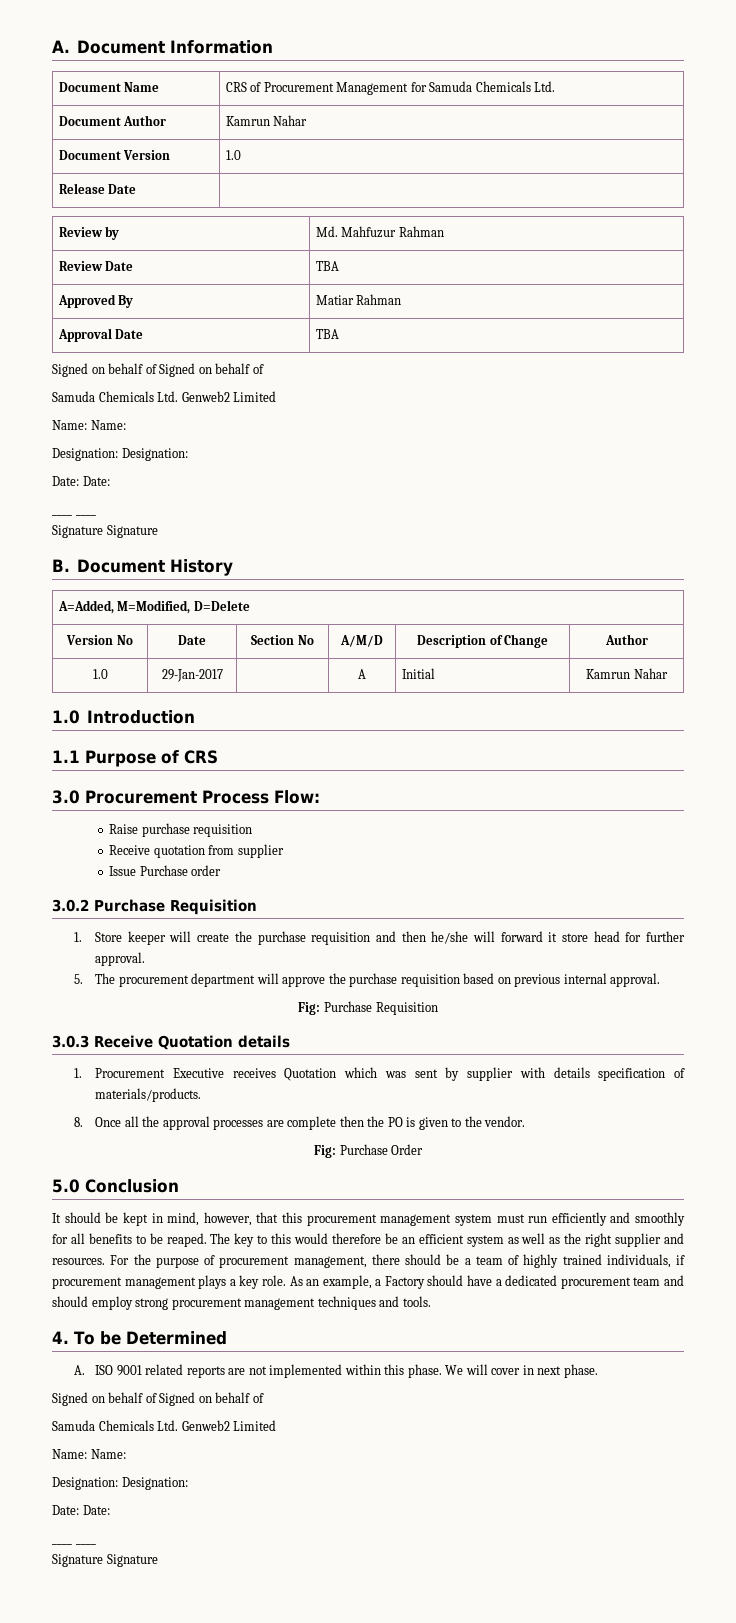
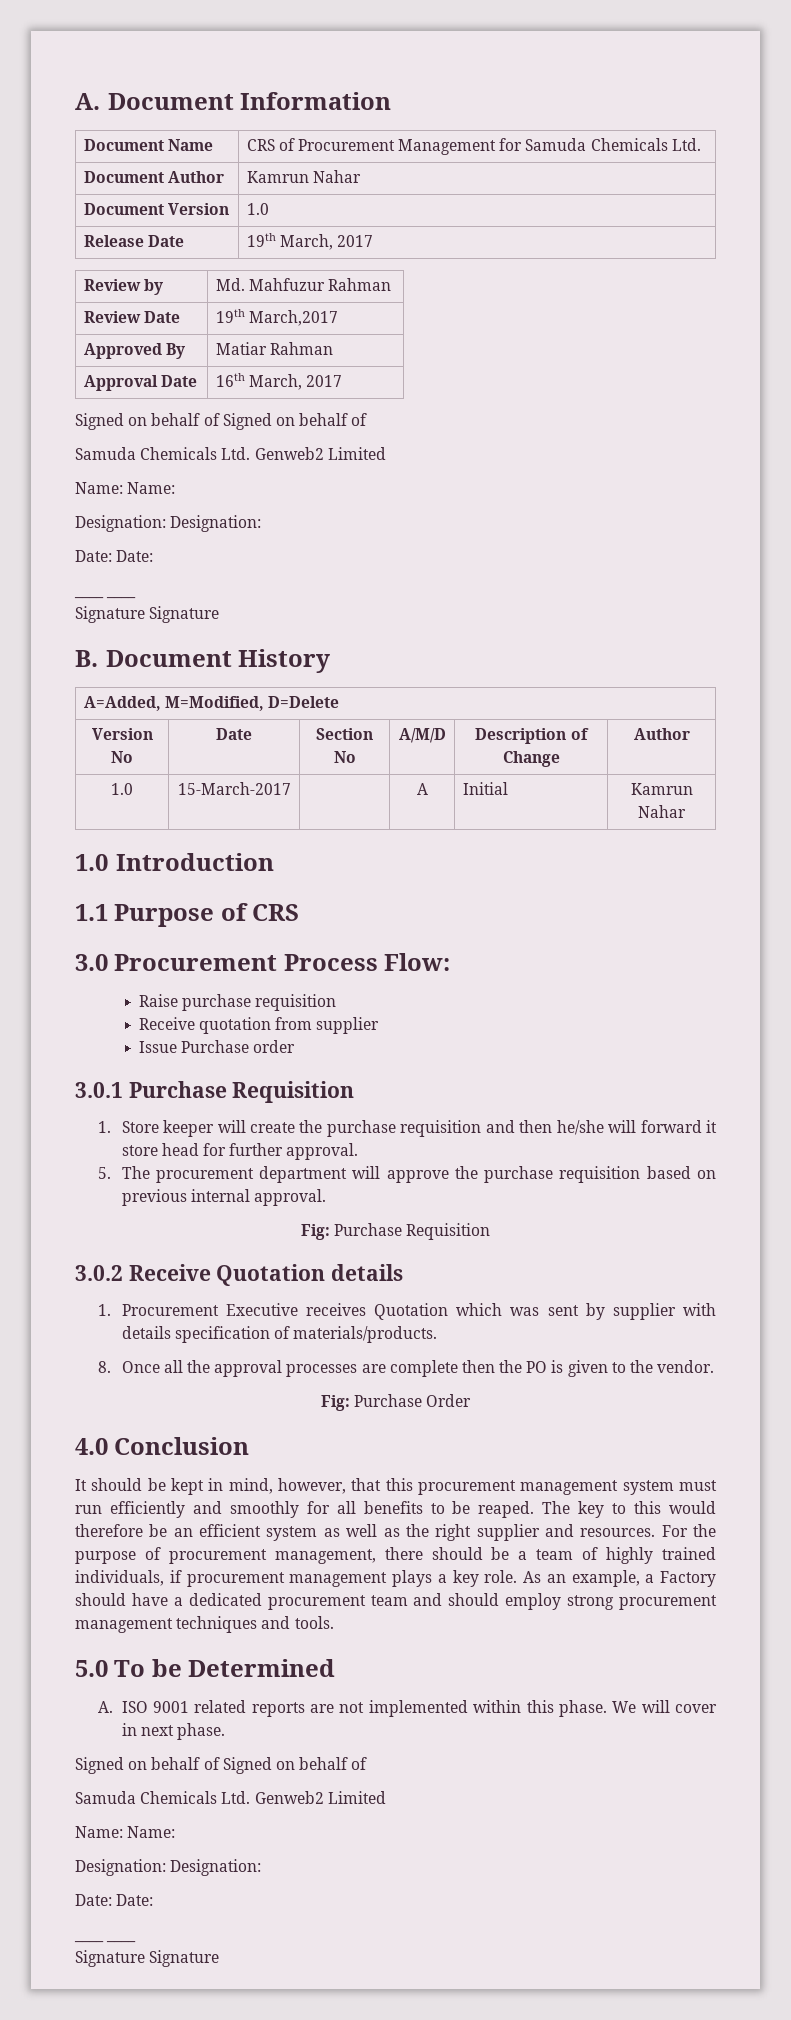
- Release Date |
+ Release Date | 19th March, 2017
- Review Date | TBA
+ Review Date | 19th March,2017
- Approval Date | TBA
+ Approval Date | 16th March, 2017
- 1.0 | 29-Jan-2017 | | A | Initial | Kamrun Nahar
+ 1.0 | 15-March-2017 | | A | Initial | Kamrun Nahar
- 3.0.2 Purchase Requisition
+ 3.0.1 Purchase Requisition
- 3.0.3 Receive Quotation details
+ 3.0.2 Receive Quotation details
- 5.0 Conclusion
+ 4.0 Conclusion
- 4. To be Determined
+ 5.0 To be Determined

